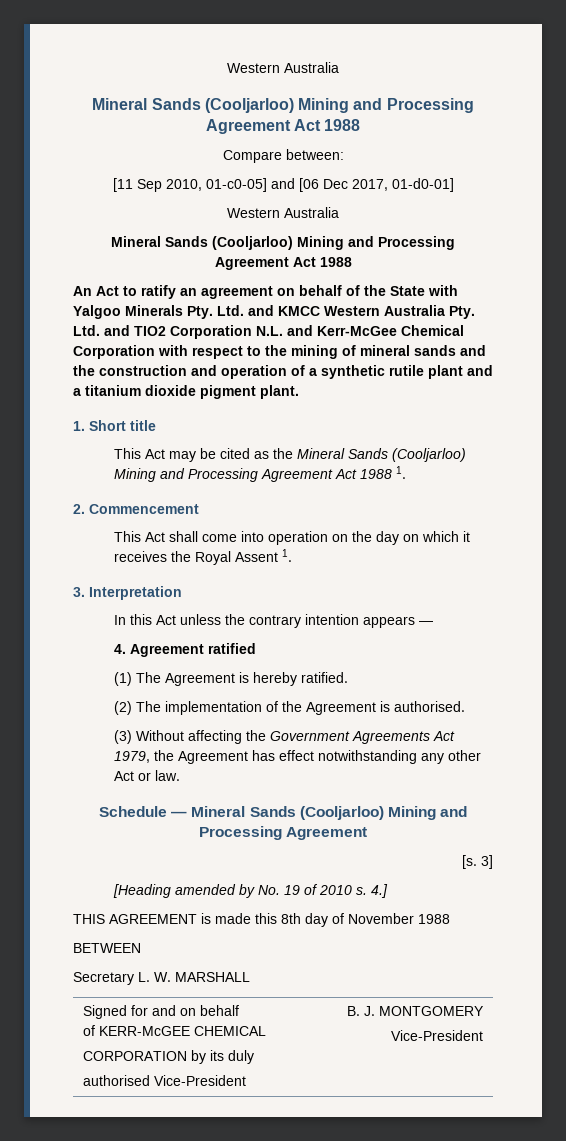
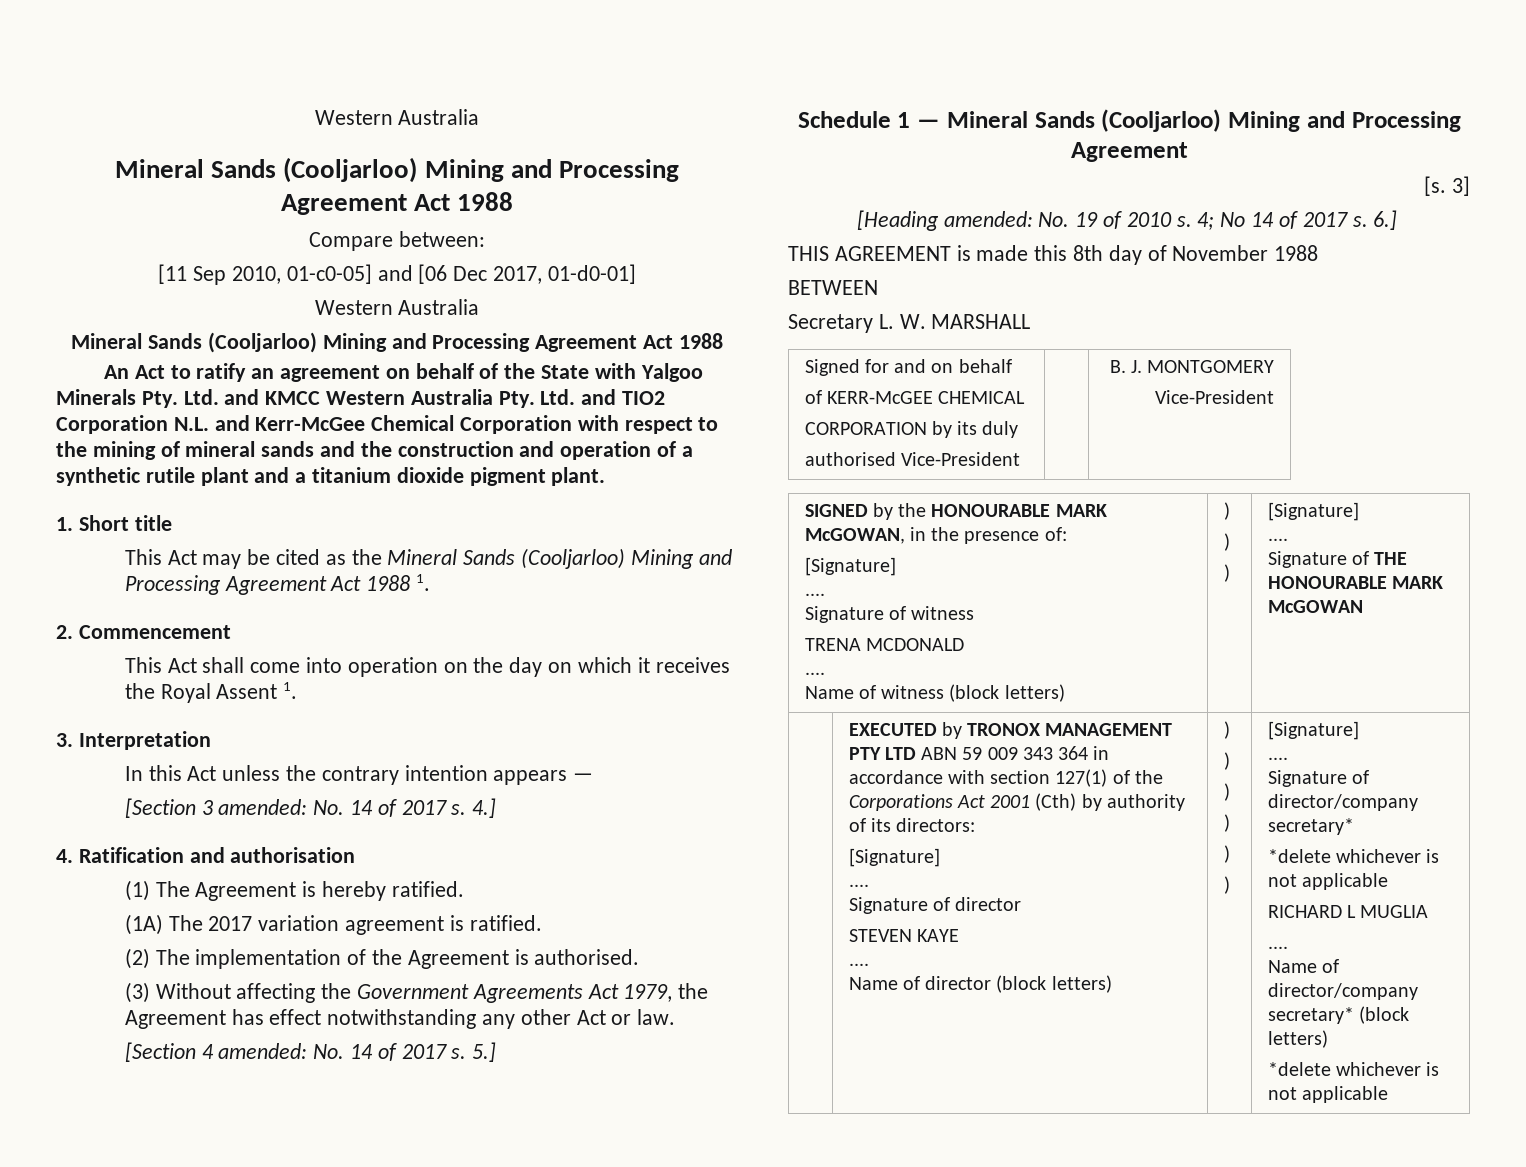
- 4. Agreement ratified
+ [Section 3 amended: No. 14 of 2017 s. 4.]
+ 4. Ratification and authorisation
+ (1A) The 2017 variation agreement is ratified.
+ [Section 4 amended: No. 14 of 2017 s. 5.]
- Schedule — Mineral Sands (Cooljarloo) Mining and Processing Agreement
+ Schedule 1 — Mineral Sands (Cooljarloo) Mining and Processing Agreement
- [Heading amended by No. 19 of 2010 s.
+ [Heading amended: No. 19 of 2010 s.
- 4.]
+ 4; No 14 of 2017 s. 6.]
+ SIGNED by the HONOURABLE MARK McGOWAN, in the presence of:
+ [Signature]
+ ....
+ Signature of witness
+ TRENA MCDONALD
+ ....
+ Name of witness (block letters) | )
+ )
+ ) | [Signature]
+ ....
+ Signature of THE HONOURABLE MARK McGOWAN
+ | EXECUTED by TRONOX MANAGEMENT PTY LTD ABN 59 009 343 364 in accordance with section 127(1) of the Corporations Act 2001 (Cth) by authority of its directors:
+ [Signature]
+ ....
+ Signature of director
+ STEVEN KAYE
+ ....
+ Name of director (block letters) | )
+ )
+ )
+ )
+ )
+ ) | [Signature]
+ ....
+ Signature of director/company secretary*
+ *delete whichever is not applicable
+ RICHARD L MUGLIA
+ ....
+ Name of director/company secretary* (block letters)
+ *delete whichever is not applicable

